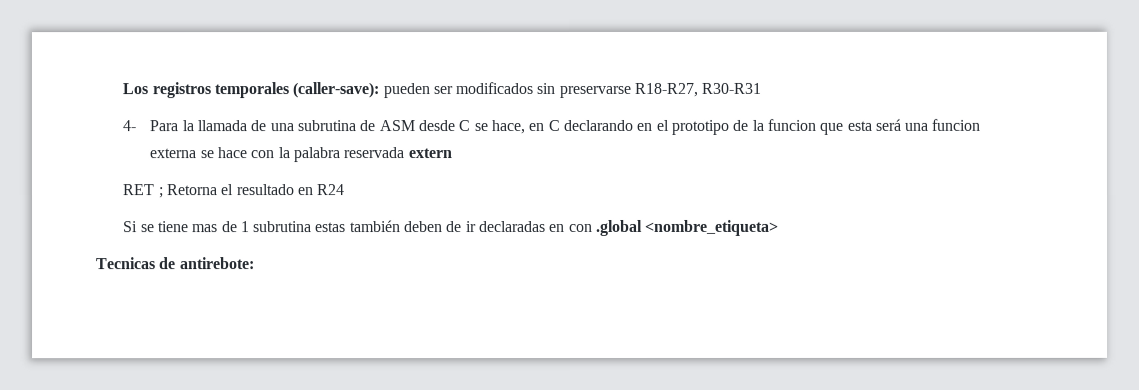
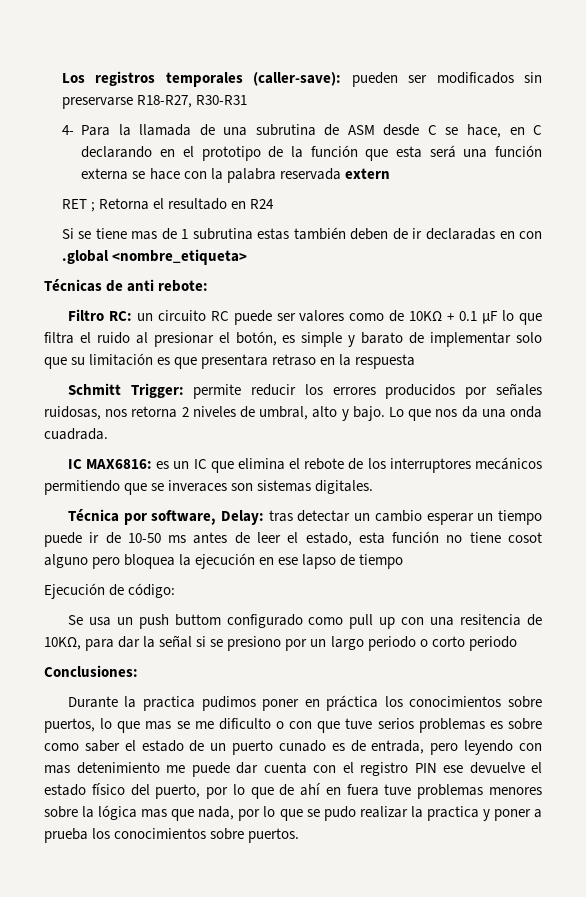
- 4- Para la llamada de una subrutina de ASM desde C se hace, en C declarando en el prototipo de la funcion que esta será una funcion externa se hace con la palabra reservada extern
+ 4- Para la llamada de una subrutina de ASM desde C se hace, en C declarando en el prototipo de la función que esta será una función externa se hace con la palabra reservada extern
- Tecnicas de antirebote:
+ Técnicas de anti rebote:
+ Filtro RC: un circuito RC puede ser valores como de 10KΩ + 0.1 µF lo que filtra el ruido al presionar el botón, es simple y barato de implementar solo que su limitación es que presentara retraso en la respuesta
+ Schmitt Trigger: permite reducir los errores producidos por señales ruidosas, nos retorna 2 niveles de umbral, alto y bajo. Lo que nos da una onda cuadrada.
+ IC MAX6816: es un IC que elimina el rebote de los interruptores mecánicos permitiendo que se inveraces son sistemas digitales.
+ Técnica por software, Delay: tras detectar un cambio esperar un tiempo puede ir de 10-50 ms antes de leer el estado, esta función no tiene cosot alguno pero bloquea la ejecución en ese lapso de tiempo
+ Ejecución de código:
+ Se usa un push buttom configurado como pull up con una resitencia de 10KΩ, para dar la señal si se presiono por un largo periodo o corto periodo
+ Conclusiones:
+ Durante la practica pudimos poner en práctica los conocimientos sobre puertos, lo que mas se me dificulto o con que tuve serios problemas es sobre como saber el estado de un puerto cunado es de entrada, pero leyendo con mas detenimiento me puede dar cuenta con el registro PIN ese devuelve el estado físico del puerto, por lo que de ahí en fuera tuve problemas menores sobre la lógica mas que nada, por lo que se pudo realizar la practica y poner a prueba los conocimientos sobre puertos.

